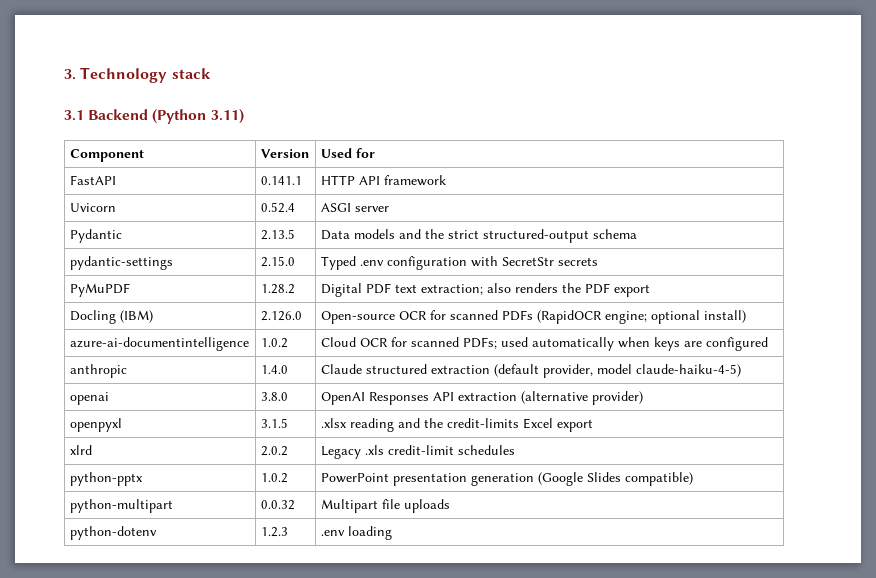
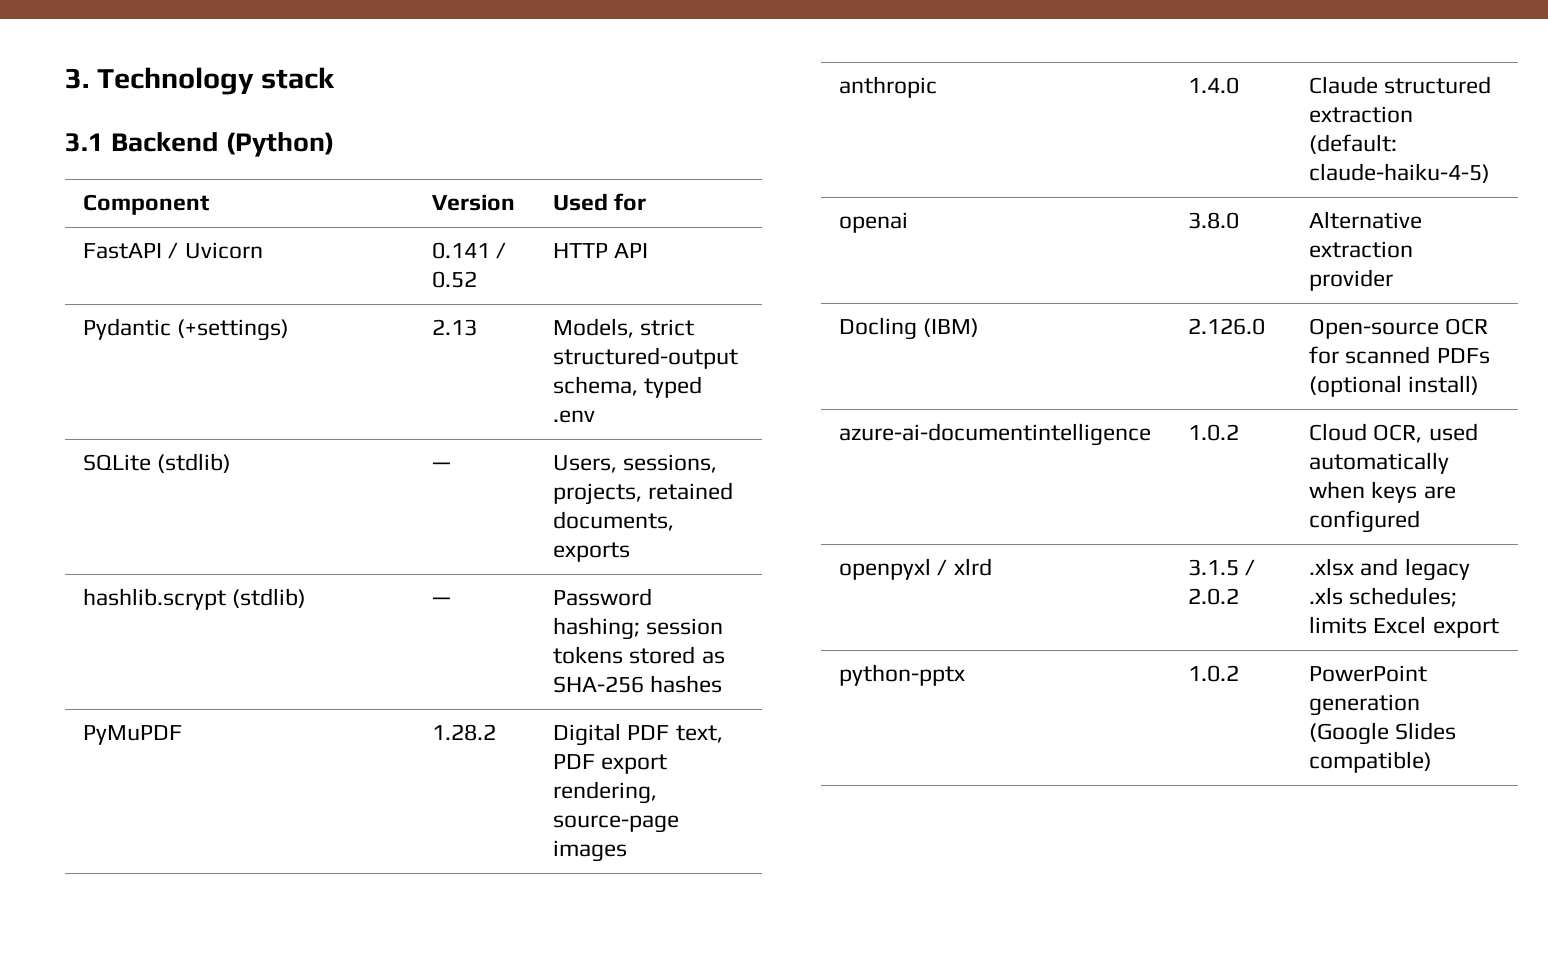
- 3.1 Backend (Python 3.11)
+ 3.1 Backend (Python)
- FastAPI | 0.141.1 | HTTP API framework
- Uvicorn | 0.52.4 | ASGI server
- Pydantic | 2.13.5 | Data models and the strict structured-output schema
- pydantic-settings | 2.15.0 | Typed .env configuration with SecretStr secrets
- PyMuPDF | 1.28.2 | Digital PDF text extraction; also renders the PDF export
+ FastAPI / Uvicorn | 0.141 / 0.52 | HTTP API
+ Pydantic (+settings) | 2.13 | Models, strict structured-output schema, typed .env
+ SQLite (stdlib) | — | Users, sessions, projects, retained documents, exports
+ hashlib.scrypt (stdlib) | — | Password hashing; session tokens stored as SHA-256 hashes
+ PyMuPDF | 1.28.2 | Digital PDF text, PDF export rendering, source-page images
+ anthropic | 1.4.0 | Claude structured extraction (default: claude-haiku-4-5)
+ openai | 3.8.0 | Alternative extraction provider
- Docling (IBM) | 2.126.0 | Open-source OCR for scanned PDFs (RapidOCR engine; optional install)
+ Docling (IBM) | 2.126.0 | Open-source OCR for scanned PDFs (optional install)
- azure-ai-documentintelligence | 1.0.2 | Cloud OCR for scanned PDFs; used automatically when keys are configured
+ azure-ai-documentintelligence | 1.0.2 | Cloud OCR, used automatically when keys are configured
- anthropic | 1.4.0 | Claude structured extraction (default provider, model claude-haiku-4-5)
- openai | 3.8.0 | OpenAI Responses API extraction (alternative provider)
- openpyxl | 3.1.5 | .xlsx reading and the credit-limits Excel export
- xlrd | 2.0.2 | Legacy .xls credit-limit schedules
+ openpyxl / xlrd | 3.1.5 / 2.0.2 | .xlsx and legacy .xls schedules; limits Excel export
- python-pptx | 1.0.2 | PowerPoint presentation generation (Google Slides compatible)
+ python-pptx | 1.0.2 | PowerPoint generation (Google Slides compatible)
- python-multipart | 0.0.32 | Multipart file uploads
- python-dotenv | 1.2.3 | .env loading

